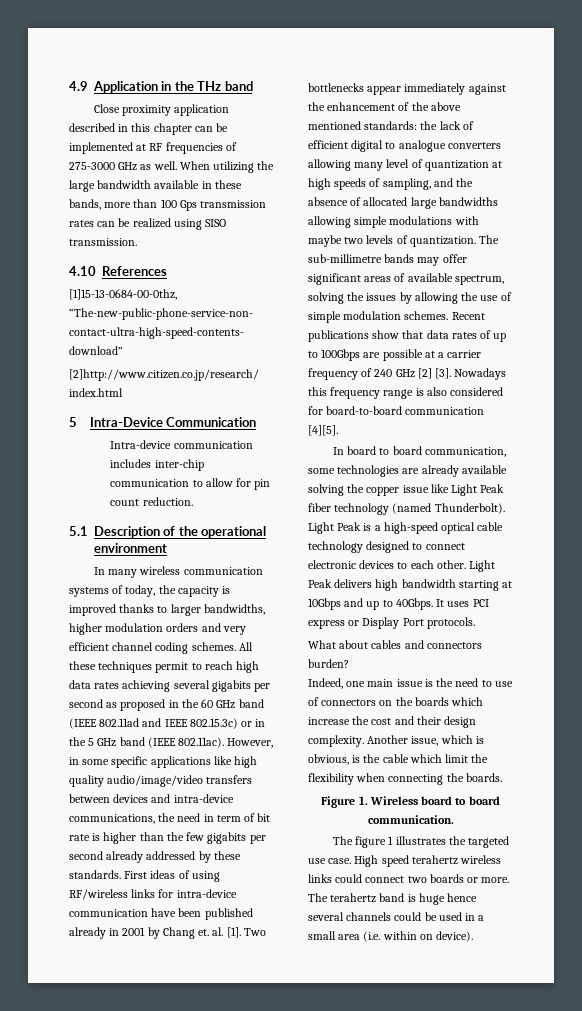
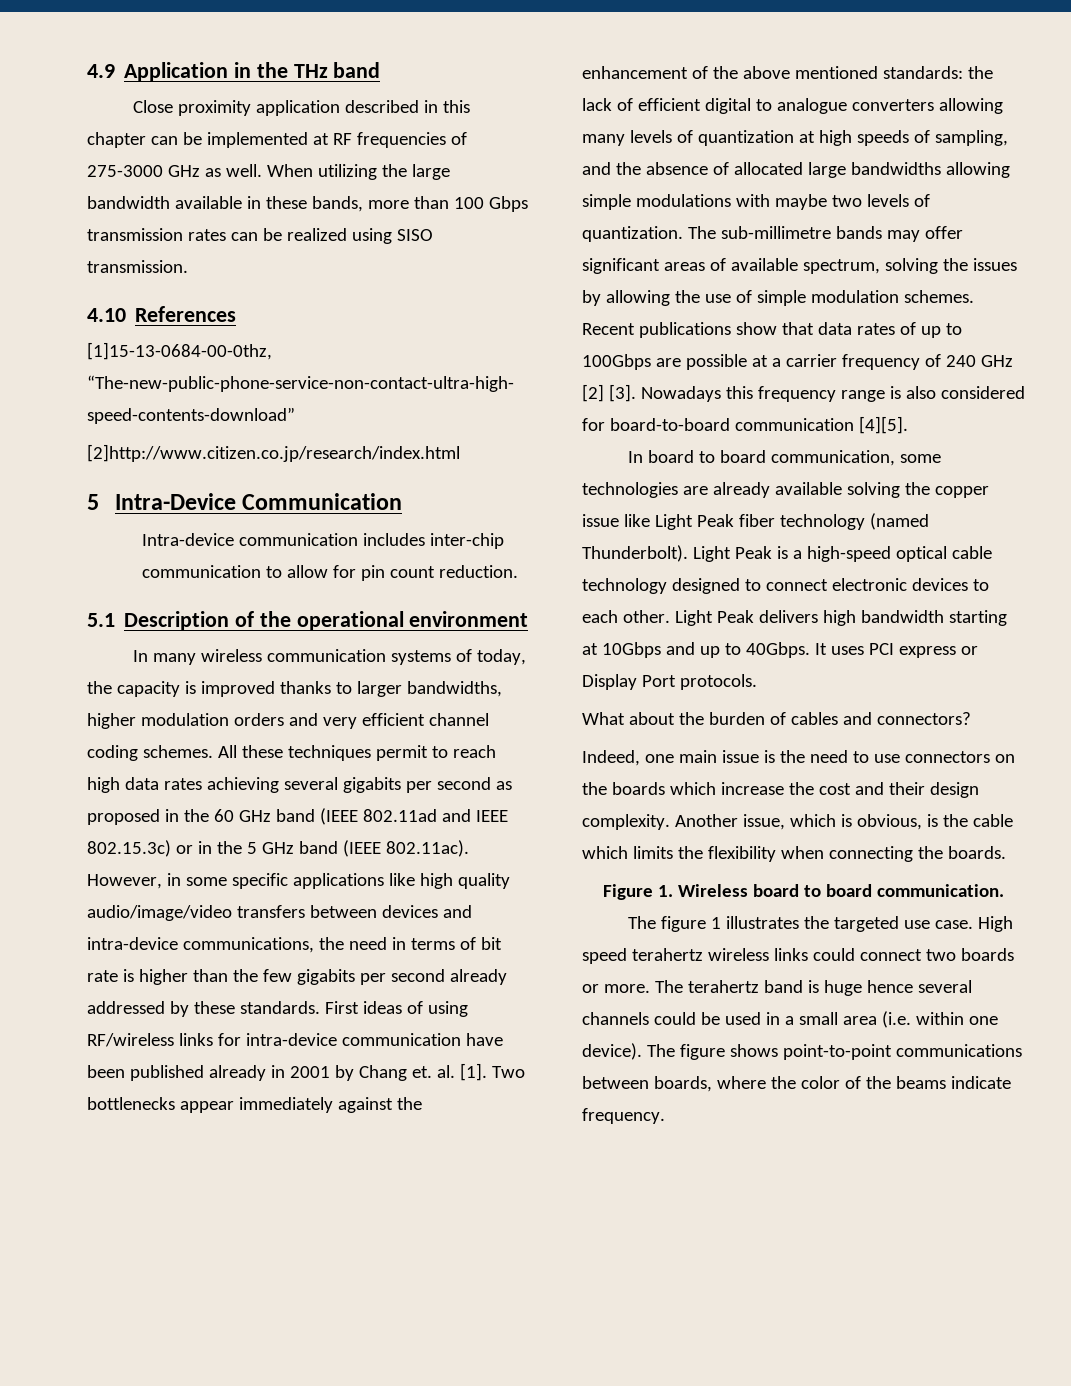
- When utilizing the large bandwidth available in these bands, more than 100 Gps transmission rates can be realized using SISO transmission.
+ When utilizing the large bandwidth available in these bands, more than 100 Gbps transmission rates can be realized using SISO transmission.
- All these techniques permit to reach high data rates achieving several gigabits per second as proposed in the 60 GHz band (IEEE 802.11ad and IEEE 802.15.3c) or in the 5 GHz band (IEEE 802.11ac). However, in some specific applications like high quality audio/image/video transfers between devices and intra-device communications, the need in term of bit rate is higher than the few gigabits per second already addressed by these standards.
+ All these techniques permit to reach high data rates achieving several gigabits per second as proposed in the 60 GHz band (IEEE 802.11ad and IEEE 802.15.3c) or in the 5 GHz band (IEEE 802.11ac). However, in some specific applications like high quality audio/image/video transfers between devices and intra-device communications, the need in terms of bit rate is higher than the few gigabits per second already addressed by these standards.
- Two bottlenecks appear immediately against the enhancement of the above mentioned standards: the lack of efficient digital to analogue converters allowing many level of quantization at high speeds of sampling, and the absence of allocated large bandwidths allowing simple modulations with maybe two levels of quantization.
+ Two bottlenecks appear immediately against the enhancement of the above mentioned standards: the lack of efficient digital to analogue converters allowing many levels of quantization at high speeds of sampling, and the absence of allocated large bandwidths allowing simple modulations with maybe two levels of quantization.
- What about cables and connectors burden?
+ What about the burden of cables and connectors?
- Indeed, one main issue is the need to use of connectors on the boards which increase the cost and their design complexity.
+ Indeed, one main issue is the need to use connectors on the boards which increase the cost and their design complexity.
- Another issue, which is obvious, is the cable which limit the flexibility when connecting the boards.
+ Another issue, which is obvious, is the cable which limits the flexibility when connecting the boards.
- The terahertz band is huge hence several channels could be used in a small area (i.e. within on device).
+ The terahertz band is huge hence several channels could be used in a small area (i.e. within one device). The figure shows point-to-point communications between boards, where the color of the beams indicate frequency.

